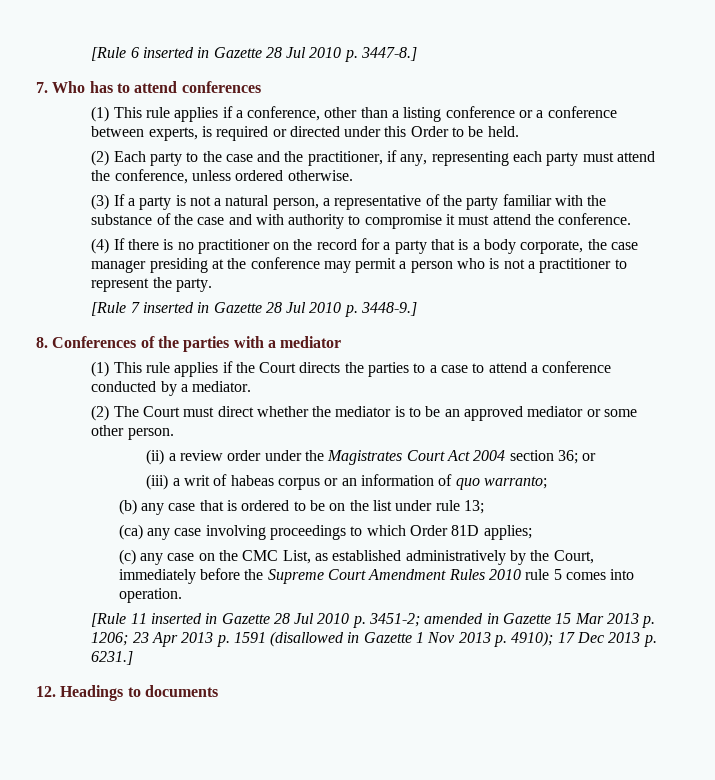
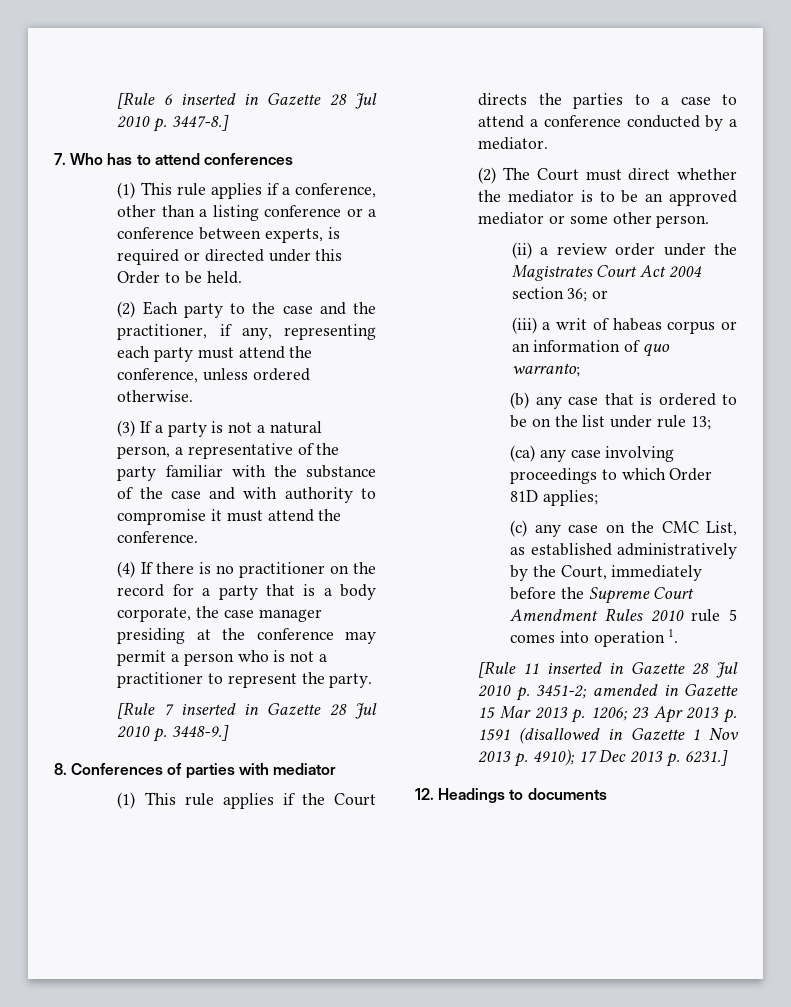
- 8. Conferences of the parties with a mediator
+ 8. Conferences of parties with mediator
- (c) any case on the CMC List, as established administratively by the Court, immediately before the Supreme Court Amendment Rules 2010 rule 5 comes into operation.
+ (c) any case on the CMC List, as established administratively by the Court, immediately before the Supreme Court Amendment Rules 2010 rule 5 comes into operation 1.

